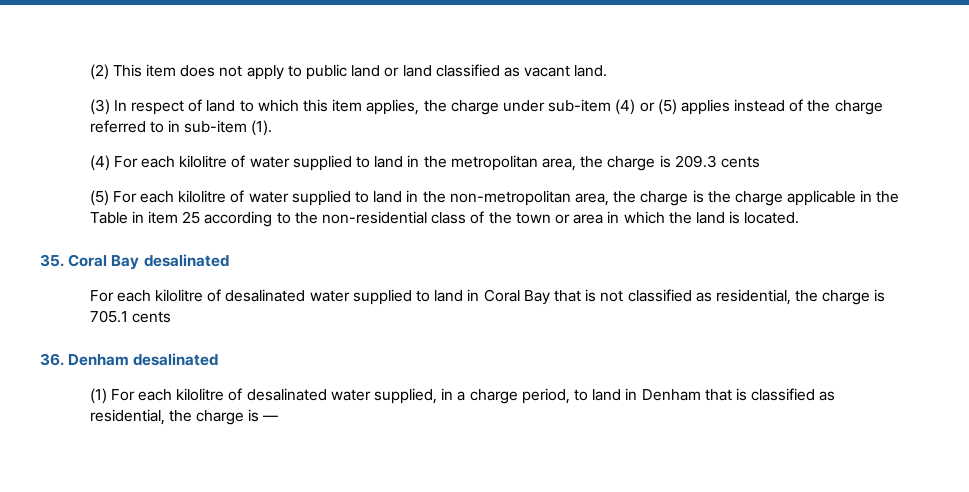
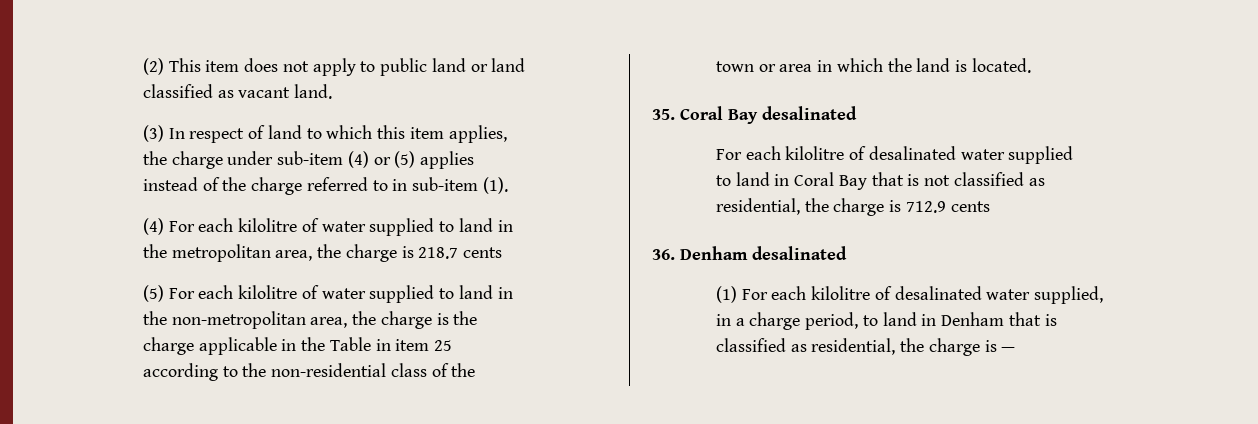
- (2) This item does not apply to public land or land classified as vacant land.
+ (2) This item does not apply to public land or land
+ classified as vacant land.
- (3) In respect of land to which this item applies, the charge under sub-item (4) or (5) applies instead of the charge referred to in sub-item (1).
+ (3) In respect of land to which this item applies,
+ the charge under sub-item (4) or (5) applies
+ instead of the charge referred to in sub-item (1).
- (4) For each kilolitre of water supplied to land in the metropolitan area, the charge is 209.3 cents
+ (4) For each kilolitre of water supplied to land in
+ the metropolitan area, the charge is 218.7 cents
- (5) For each kilolitre of water supplied to land in the non-metropolitan area, the charge is the charge applicable in the Table in item 25 according to the non-residential class of the town or area in which the land is located.
+ (5) For each kilolitre of water supplied to land in
+ the non-metropolitan area, the charge is the
+ charge applicable in the Table in item 25
+ according to the non-residential class of the
+ town or area in which the land is located.
- For each kilolitre of desalinated water supplied to land in Coral Bay that is not classified as residential, the charge is 705.1 cents
+ For each kilolitre of desalinated water supplied
+ to land in Coral Bay that is not classified as
+ residential, the charge is 712.9 cents
- (1) For each kilolitre of desalinated water supplied, in a charge period, to land in Denham that is classified as residential, the charge is —
+ (1) For each kilolitre of desalinated water supplied,
+ in a charge period, to land in Denham that is
+ classified as residential, the charge is —

